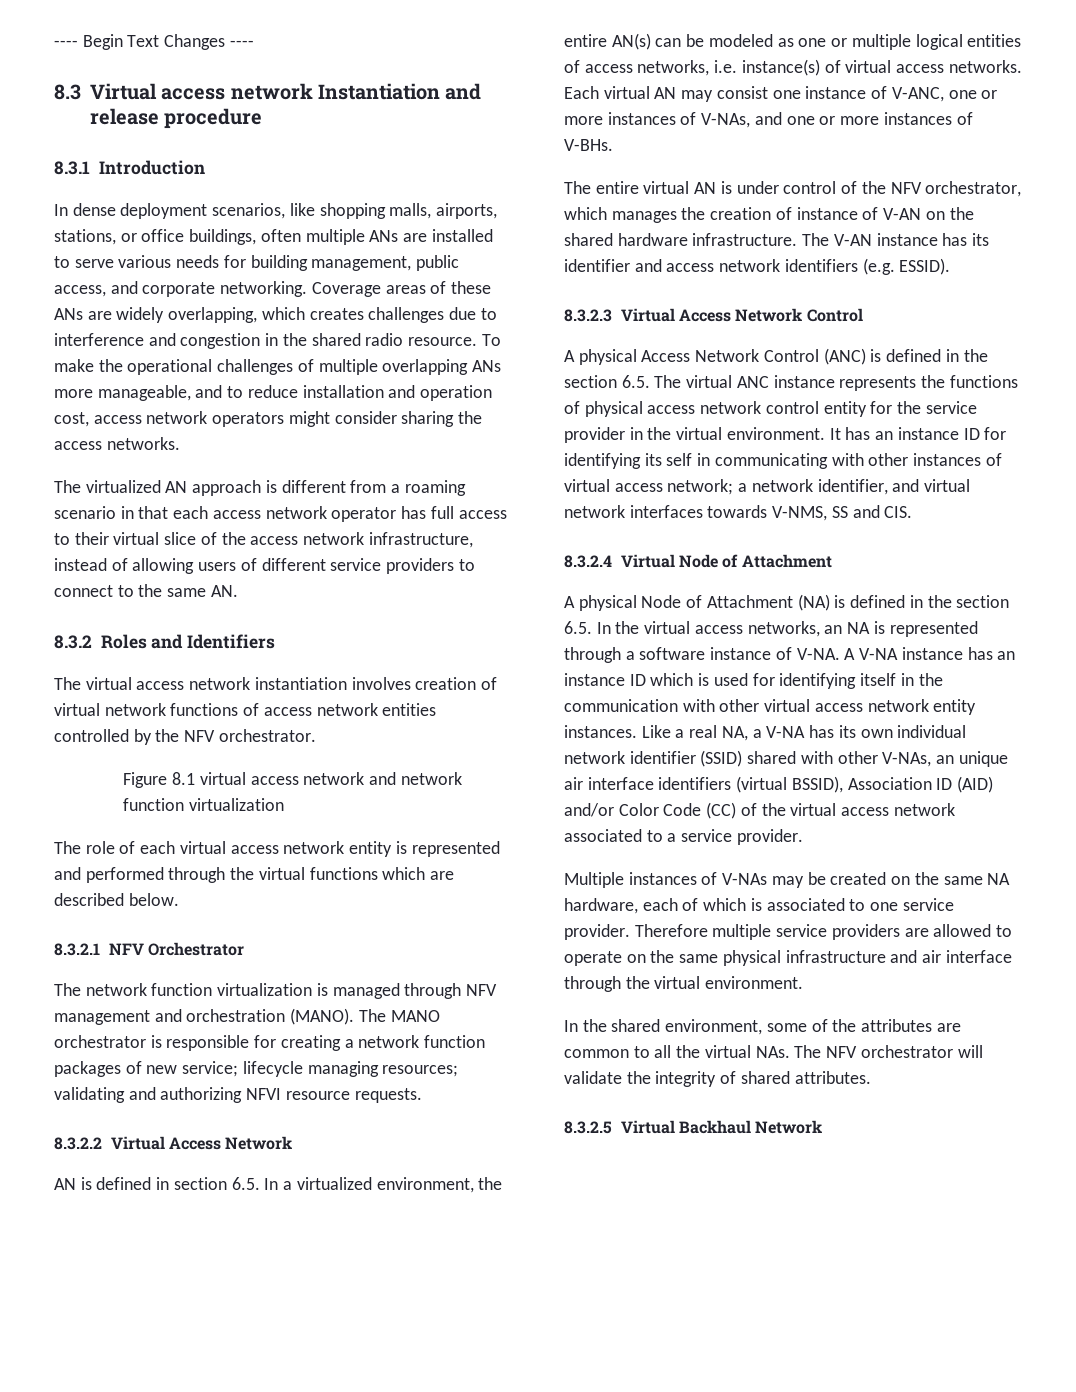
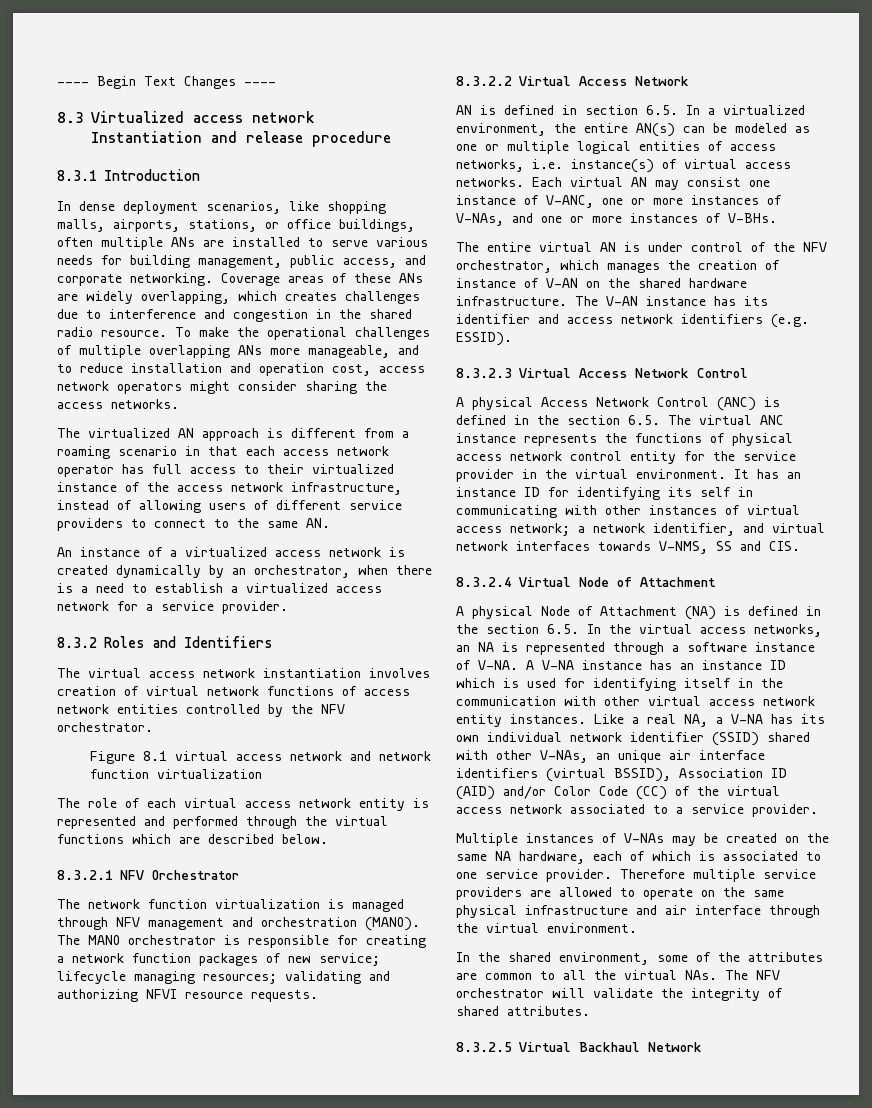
- 8.3 Virtual access network Instantiation and release procedure
+ 8.3 Virtualized access network Instantiation and release procedure
- The virtualized AN approach is different from a roaming scenario in that each access network operator has full access to their virtual slice of the access network infrastructure, instead of allowing users of different service providers to connect to the same AN.
+ The virtualized AN approach is different from a roaming scenario in that each access network operator has full access to their virtualized instance of the access network infrastructure, instead of allowing users of different service providers to connect to the same AN.
+ An instance of a virtualized access network is created dynamically by an orchestrator, when there is a need to establish a virtualized access network for a service provider.

